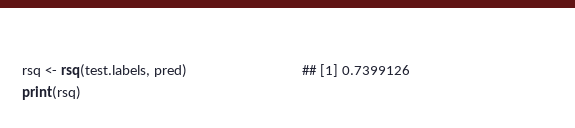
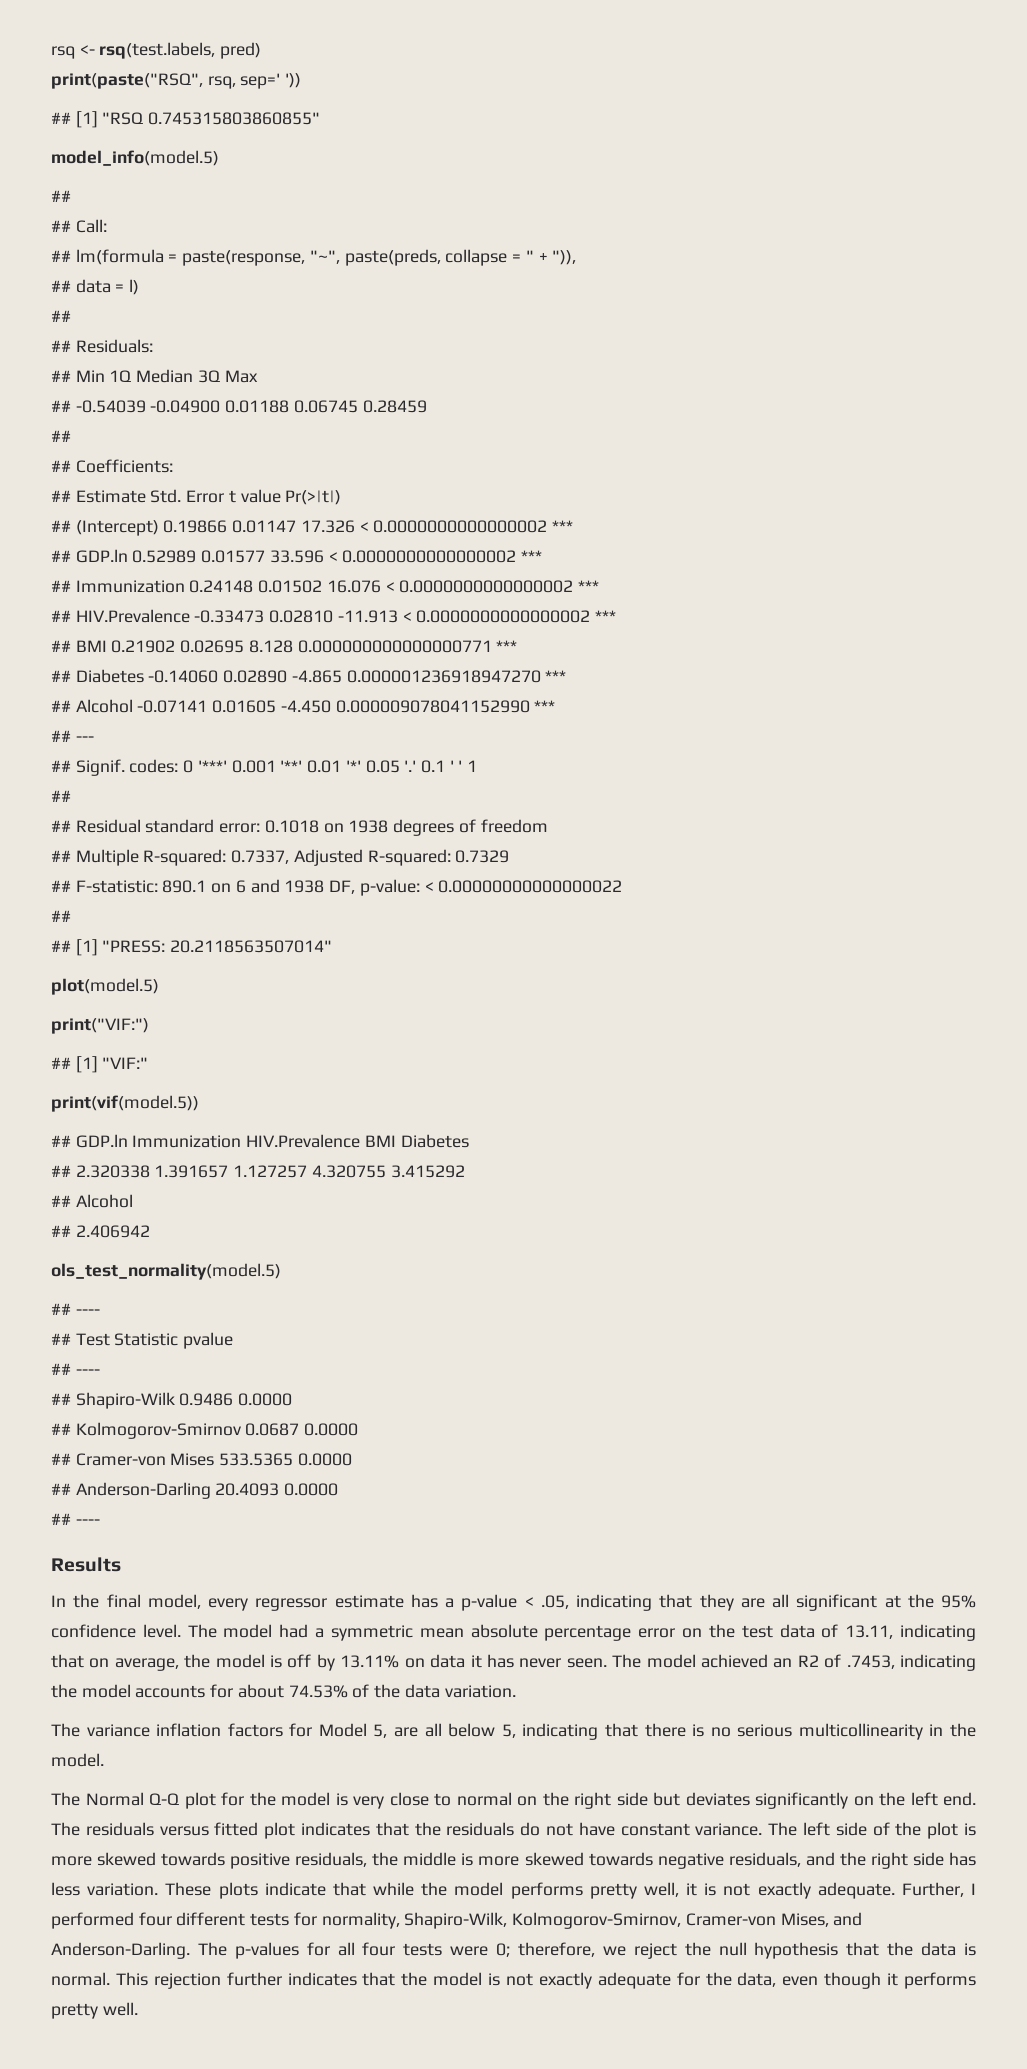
- print(rsq)
- ## [1] 0.7399126
+ print(paste("RSQ", rsq, sep=' '))
+ ## [1] "RSQ 0.745315803860855"
+ model_info(model.5)
+ ##
+ ## Call:
+ ## lm(formula = paste(response, "~", paste(preds, collapse = " + ")),
+ ## data = l)
+ ##
+ ## Residuals:
+ ## Min 1Q Median 3Q Max
+ ## -0.54039 -0.04900 0.01188 0.06745 0.28459
+ ##
+ ## Coefficients:
+ ## Estimate Std. Error t value Pr(>|t|)
+ ## (Intercept) 0.19866 0.01147 17.326 < 0.0000000000000002 ***
+ ## GDP.ln 0.52989 0.01577 33.596 < 0.0000000000000002 ***
+ ## Immunization 0.24148 0.01502 16.076 < 0.0000000000000002 ***
+ ## HIV.Prevalence -0.33473 0.02810 -11.913 < 0.0000000000000002 ***
+ ## BMI 0.21902 0.02695 8.128 0.000000000000000771 ***
+ ## Diabetes -0.14060 0.02890 -4.865 0.000001236918947270 ***
+ ## Alcohol -0.07141 0.01605 -4.450 0.000009078041152990 ***
+ ## ---
+ ## Signif. codes: 0 '***' 0.001 '**' 0.01 '*' 0.05 '.' 0.1 ' ' 1
+ ##
+ ## Residual standard error: 0.1018 on 1938 degrees of freedom
+ ## Multiple R-squared: 0.7337, Adjusted R-squared: 0.7329
+ ## F-statistic: 890.1 on 6 and 1938 DF, p-value: < 0.00000000000000022
+ ##
+ ## [1] "PRESS: 20.2118563507014"
+ plot(model.5)
+ print("VIF:")
+ ## [1] "VIF:"
+ print(vif(model.5))
+ ## GDP.ln Immunization HIV.Prevalence BMI Diabetes
+ ## 2.320338 1.391657 1.127257 4.320755 3.415292
+ ## Alcohol
+ ## 2.406942
+ ols_test_normality(model.5)
+ ## ----
+ ## Test Statistic pvalue
+ ## ----
+ ## Shapiro-Wilk 0.9486 0.0000
+ ## Kolmogorov-Smirnov 0.0687 0.0000
+ ## Cramer-von Mises 533.5365 0.0000
+ ## Anderson-Darling 20.4093 0.0000
+ ## ----
+ Results
+ In the final model, every regressor estimate has a p-value < .05, indicating that they are all significant at the 95% confidence level. The model had a symmetric mean absolute percentage error on the test data of 13.11, indicating that on average, the model is off by 13.11% on data it has never seen. The model achieved an R2 of .7453, indicating the model accounts for about 74.53% of the data variation.
+ The variance inflation factors for Model 5, are all below 5, indicating that there is no serious multicollinearity in the model.
+ The Normal Q-Q plot for the model is very close to normal on the right side but deviates significantly on the left end. The residuals versus fitted plot indicates that the residuals do not have constant variance. The left side of the plot is more skewed towards positive residuals, the middle is more skewed towards negative residuals, and the right side has less variation. These plots indicate that while the model performs pretty well, it is not exactly adequate. Further, I performed four different tests for normality, Shapiro-Wilk, Kolmogorov-Smirnov, Cramer-von Mises, and Anderson-Darling. The p-values for all four tests were 0; therefore, we reject the null hypothesis that the data is normal. This rejection further indicates that the model is not exactly adequate for the data, even though it performs pretty well.

